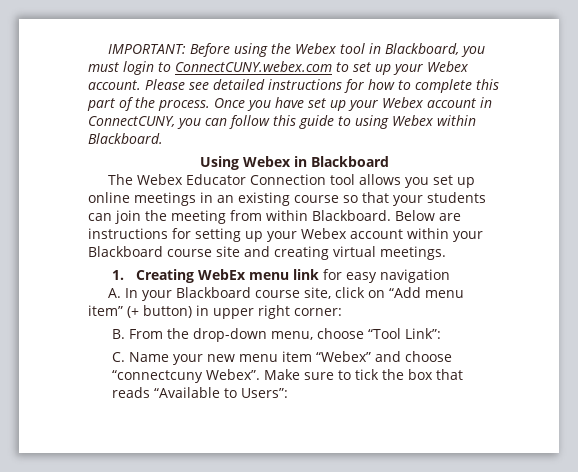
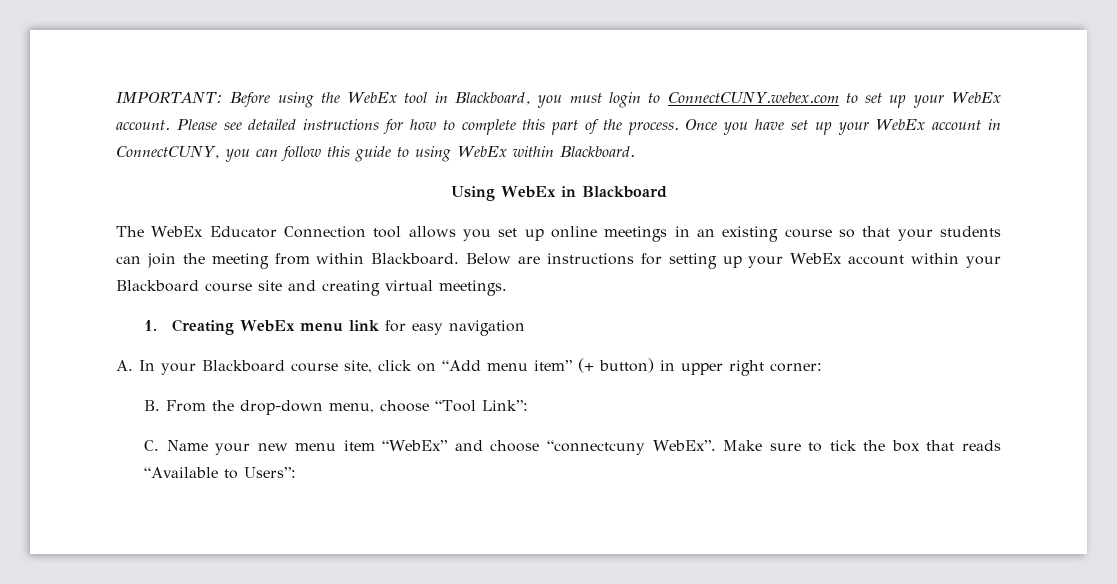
- IMPORTANT: Before using the Webex tool in Blackboard, you must login to ConnectCUNY.webex.com to set up your Webex account.
+ IMPORTANT: Before using the WebEx tool in Blackboard, you must login to ConnectCUNY.webex.com to set up your WebEx account.
- Once you have set up your Webex account in ConnectCUNY, you can follow this guide to using Webex within Blackboard.
+ Once you have set up your WebEx account in ConnectCUNY, you can follow this guide to using WebEx within Blackboard.
- Using Webex in Blackboard
+ Using WebEx in Blackboard
- The Webex Educator Connection tool allows you set up online meetings in an existing course so that your students can join the meeting from within Blackboard.
+ The WebEx Educator Connection tool allows you set up online meetings in an existing course so that your students can join the meeting from within Blackboard.
- Below are instructions for setting up your Webex account within your Blackboard course site and creating virtual meetings.
+ Below are instructions for setting up your WebEx account within your Blackboard course site and creating virtual meetings.
- C. Name your new menu item “Webex” and choose “connectcuny Webex”.
+ C. Name your new menu item “WebEx” and choose “connectcuny WebEx”.

